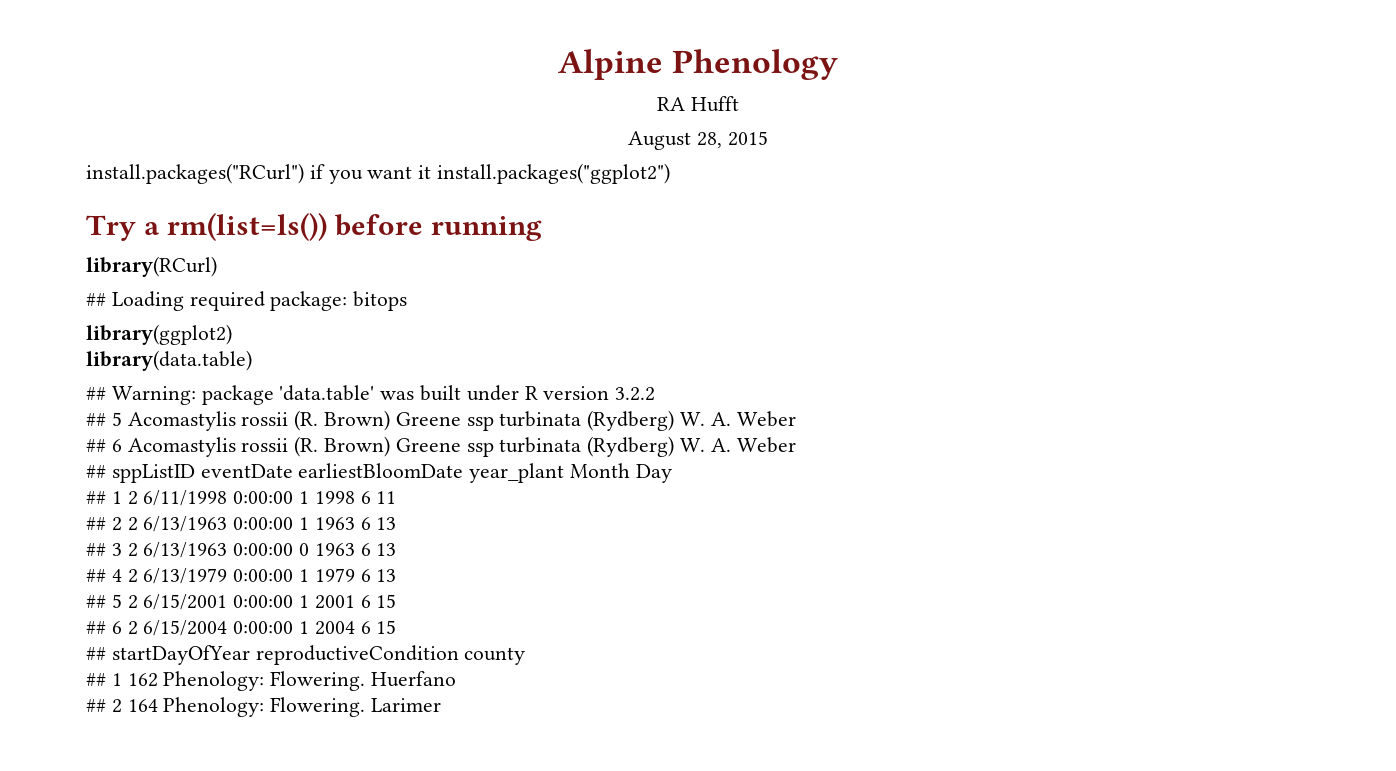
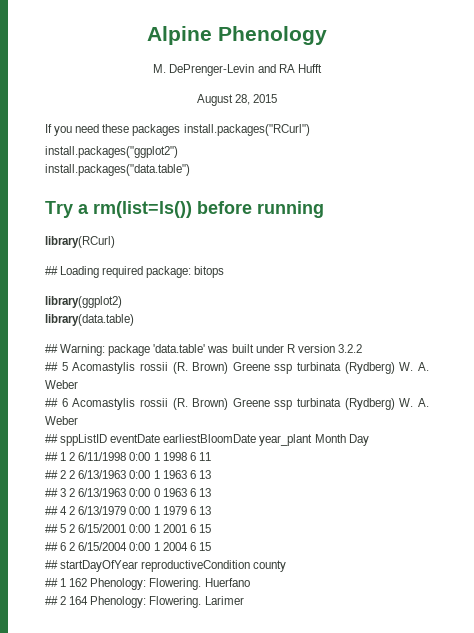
- RA Hufft
+ M. DePrenger-Levin and RA Hufft
- install.packages("RCurl") if you want it install.packages("ggplot2")
+ If you need these packages install.packages("RCurl")
+ install.packages("ggplot2")
+ install.packages("data.table")
- ## 1 2 6/11/1998 0:00:00 1 1998 6 11
+ ## 1 2 6/11/1998 0:00 1 1998 6 11
- ## 2 2 6/13/1963 0:00:00 1 1963 6 13
+ ## 2 2 6/13/1963 0:00 1 1963 6 13
- ## 3 2 6/13/1963 0:00:00 0 1963 6 13
+ ## 3 2 6/13/1963 0:00 0 1963 6 13
- ## 4 2 6/13/1979 0:00:00 1 1979 6 13
+ ## 4 2 6/13/1979 0:00 1 1979 6 13
- ## 5 2 6/15/2001 0:00:00 1 2001 6 15
+ ## 5 2 6/15/2001 0:00 1 2001 6 15
- ## 6 2 6/15/2004 0:00:00 1 2004 6 15
+ ## 6 2 6/15/2004 0:00 1 2004 6 15

